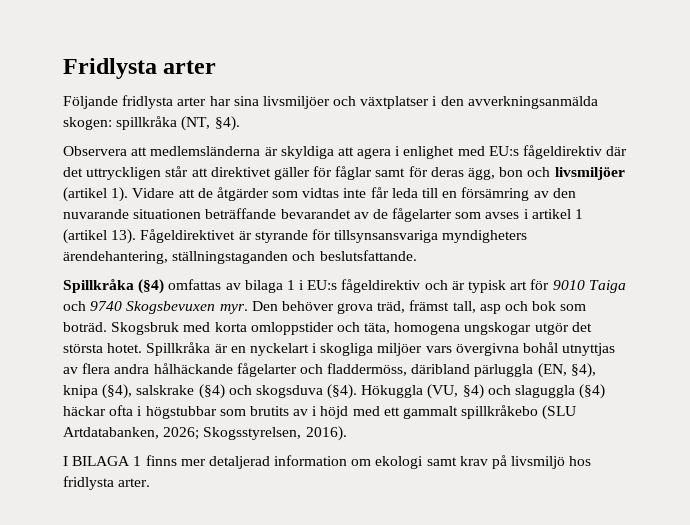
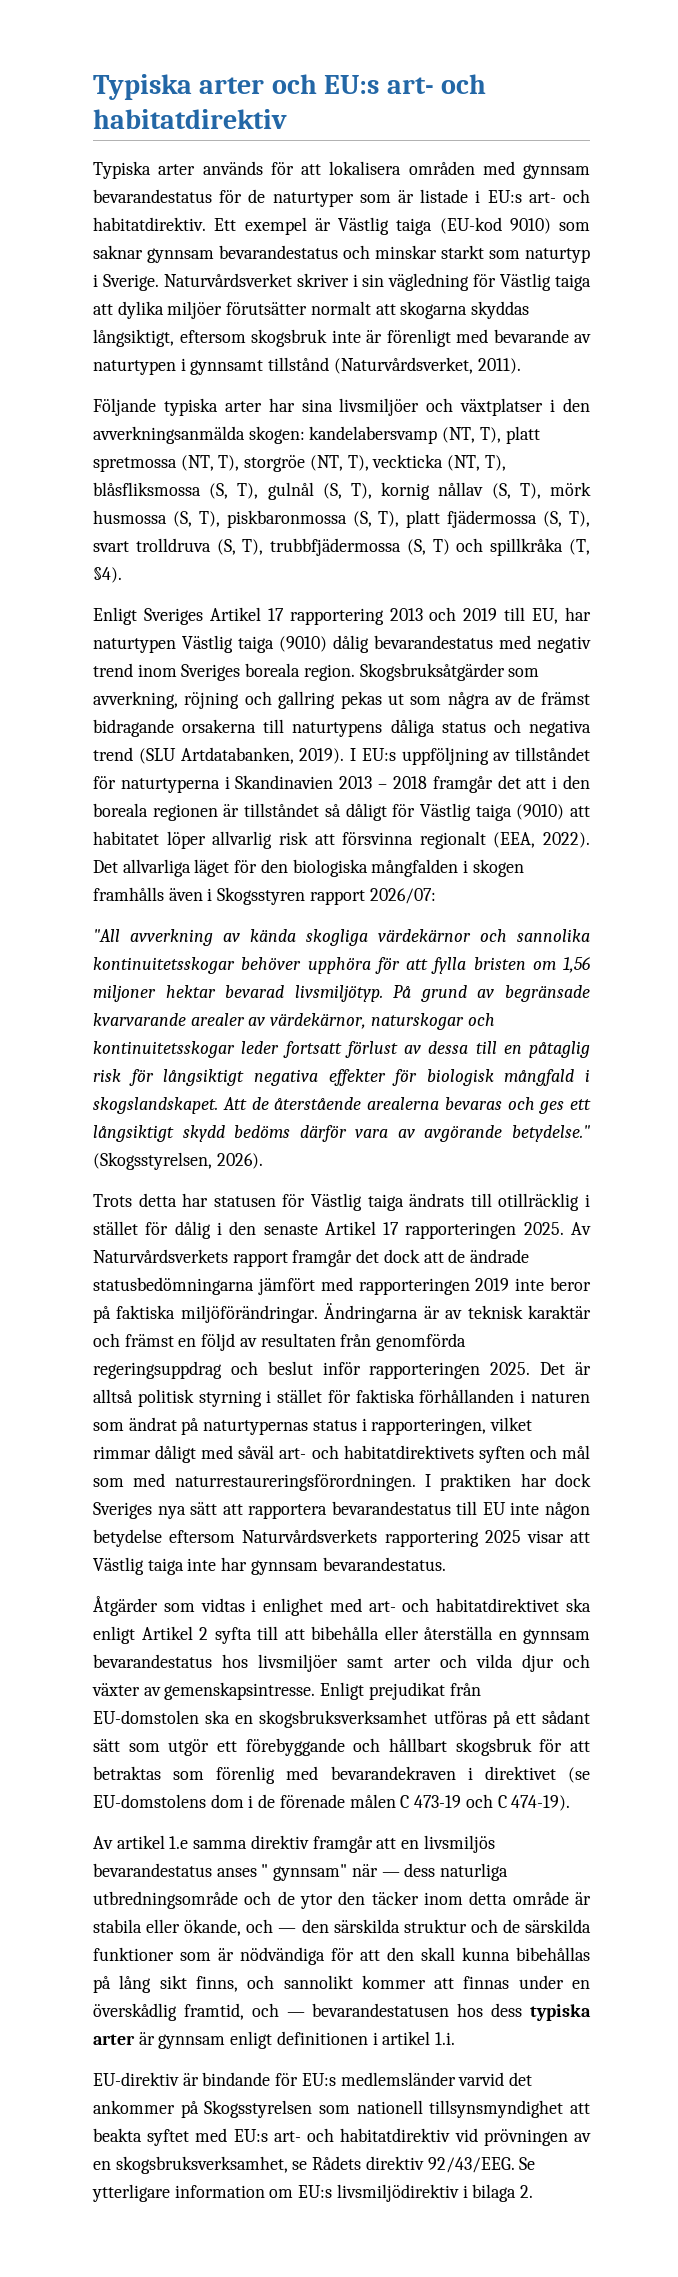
- Fridlysta arter
+ Typiska arter och EU:s art- och habitatdirektiv
+ Typiska arter används för att lokalisera områden med gynnsam bevarandestatus för de naturtyper som är listade i EU:s art- och habitatdirektiv. Ett exempel är Västlig taiga (EU-kod 9010) som saknar gynnsam bevarandestatus och minskar starkt som naturtyp i Sverige. Naturvårdsverket skriver i sin vägledning för Västlig taiga att dylika miljöer förutsätter normalt att skogarna skyddas långsiktigt, eftersom skogsbruk inte är förenligt med bevarande av naturtypen i gynnsamt tillstånd (Naturvårdsverket, 2011).
- Följande fridlysta arter har sina livsmiljöer och växtplatser i den avverkningsanmälda skogen: spillkråka (NT, §4).
- Observera att medlemsländerna är skyldiga att agera i enlighet med EU:s fågeldirektiv där det uttryckligen står att direktivet gäller för fåglar samt för deras ägg, bon och livsmiljöer (artikel 1). Vidare att de åtgärder som vidtas inte får leda till en försämring av den nuvarande situationen beträffande bevarandet av de fågelarter som avses i artikel 1 (artikel 13). Fågeldirektivet är styrande för tillsynsansvariga myndigheters ärendehantering, ställningstaganden och beslutsfattande.
- Spillkråka (§4) omfattas av bilaga 1 i EU:s fågeldirektiv och är typisk art för 9010 Taiga och 9740 Skogsbevuxen myr. Den behöver grova träd, främst tall, asp och bok som boträd. Skogsbruk med korta omloppstider och täta, homogena ungskogar utgör det största hotet. Spillkråka är en nyckelart i skogliga miljöer vars övergivna bohål utnyttjas av flera andra hålhäckande fågelarter och fladdermöss, däribland pärluggla (EN, §4), knipa (§4), salskrake (§4) och skogsduva (§4). Hökuggla (VU, §4) och slaguggla (§4) häckar ofta i högstubbar som brutits av i höjd med ett gammalt spillkråkebo (SLU Artdatabanken, 2026; Skogsstyrelsen, 2016).
- I BILAGA 1 finns mer detaljerad information om ekologi samt krav på livsmiljö hos fridlysta arter.
+ Följande typiska arter har sina livsmiljöer och växtplatser i den avverkningsanmälda skogen: kandelabersvamp (NT, T), platt spretmossa (NT, T), storgröe (NT, T), veckticka (NT, T), blåsfliksmossa (S, T), gulnål (S, T), kornig nållav (S, T), mörk husmossa (S, T), piskbaronmossa (S, T), platt fjädermossa (S, T), svart trolldruva (S, T), trubbfjädermossa (S, T) och spillkråka (T, §4).
+ Enligt Sveriges Artikel 17 rapportering 2013 och 2019 till EU, har naturtypen Västlig taiga (9010) dålig bevarandestatus med negativ trend inom Sveriges boreala region. Skogsbruksåtgärder som avverkning, röjning och gallring pekas ut som några av de främst bidragande orsakerna till naturtypens dåliga status och negativa trend (SLU Artdatabanken, 2019). I EU:s uppföljning av tillståndet för naturtyperna i Skandinavien 2013 – 2018 framgår det att i den boreala regionen är tillståndet så dåligt för Västlig taiga (9010) att habitatet löper allvarlig risk att försvinna regionalt (EEA, 2022). Det allvarliga läget för den biologiska mångfalden i skogen framhålls även i Skogsstyren rapport 2026/07:
+ "All avverkning av kända skogliga värdekärnor och sannolika kontinuitetsskogar behöver upphöra för att fylla bristen om 1,56 miljoner hektar bevarad livsmiljötyp. På grund av begränsade kvarvarande arealer av värdekärnor, naturskogar och kontinuitetsskogar leder fortsatt förlust av dessa till en påtaglig risk för långsiktigt negativa effekter för biologisk mångfald i skogslandskapet. Att de återstående arealerna bevaras och ges ett långsiktigt skydd bedöms därför vara av avgörande betydelse." (Skogsstyrelsen, 2026).
+ Trots detta har statusen för Västlig taiga ändrats till otillräcklig i stället för dålig i den senaste Artikel 17 rapporteringen 2025. Av Naturvårdsverkets rapport framgår det dock att de ändrade statusbedömningarna jämfört med rapporteringen 2019 inte beror på faktiska miljöförändringar. Ändringarna är av teknisk karaktär och främst en följd av resultaten från genomförda regeringsuppdrag och beslut inför rapporteringen 2025. Det är alltså politisk styrning i stället för faktiska förhållanden i naturen som ändrat på naturtypernas status i rapporteringen, vilket rimmar dåligt med såväl art- och habitatdirektivets syften och mål som med naturrestaureringsförordningen. I praktiken har dock Sveriges nya sätt att rapportera bevarandestatus till EU inte någon betydelse eftersom Naturvårdsverkets rapportering 2025 visar att Västlig taiga inte har gynnsam bevarandestatus.
+ Åtgärder som vidtas i enlighet med art- och habitatdirektivet ska enligt Artikel 2 syfta till att bibehålla eller återställa en gynnsam bevarandestatus hos livsmiljöer samt arter och vilda djur och växter av gemenskapsintresse. Enligt prejudikat från EU-domstolen ska en skogsbruksverksamhet utföras på ett sådant sätt som utgör ett förebyggande och hållbart skogsbruk för att betraktas som förenlig med bevarandekraven i direktivet (se EU-domstolens dom i de förenade målen C 473-19 och C 474-19).
+ Av artikel 1.e samma direktiv framgår att en livsmiljös bevarandestatus anses " gynnsam" när — dess naturliga utbredningsområde och de ytor den täcker inom detta område är stabila eller ökande, och — den särskilda struktur och de särskilda funktioner som är nödvändiga för att den skall kunna bibehållas på lång sikt finns, och sannolikt kommer att finnas under en överskådlig framtid, och — bevarandestatusen hos dess typiska arter är gynnsam enligt definitionen i artikel 1.i.
+ EU-direktiv är bindande för EU:s medlemsländer varvid det ankommer på Skogsstyrelsen som nationell tillsynsmyndighet att beakta syftet med EU:s art- och habitatdirektiv vid prövningen av en skogsbruksverksamhet, se Rådets direktiv 92/43/EEG. Se ytterligare information om EU:s livsmiljödirektiv i bilaga 2.

